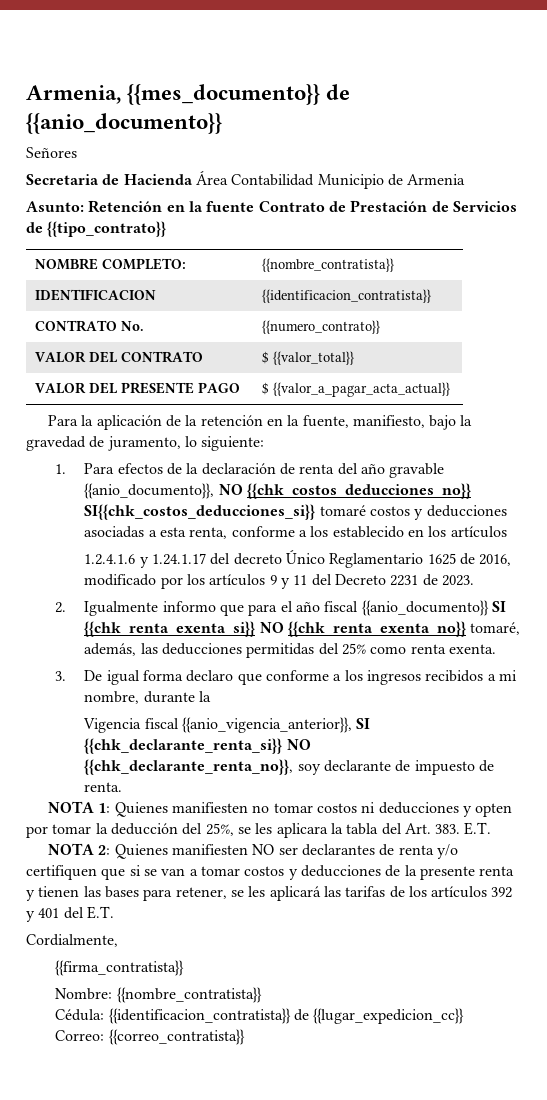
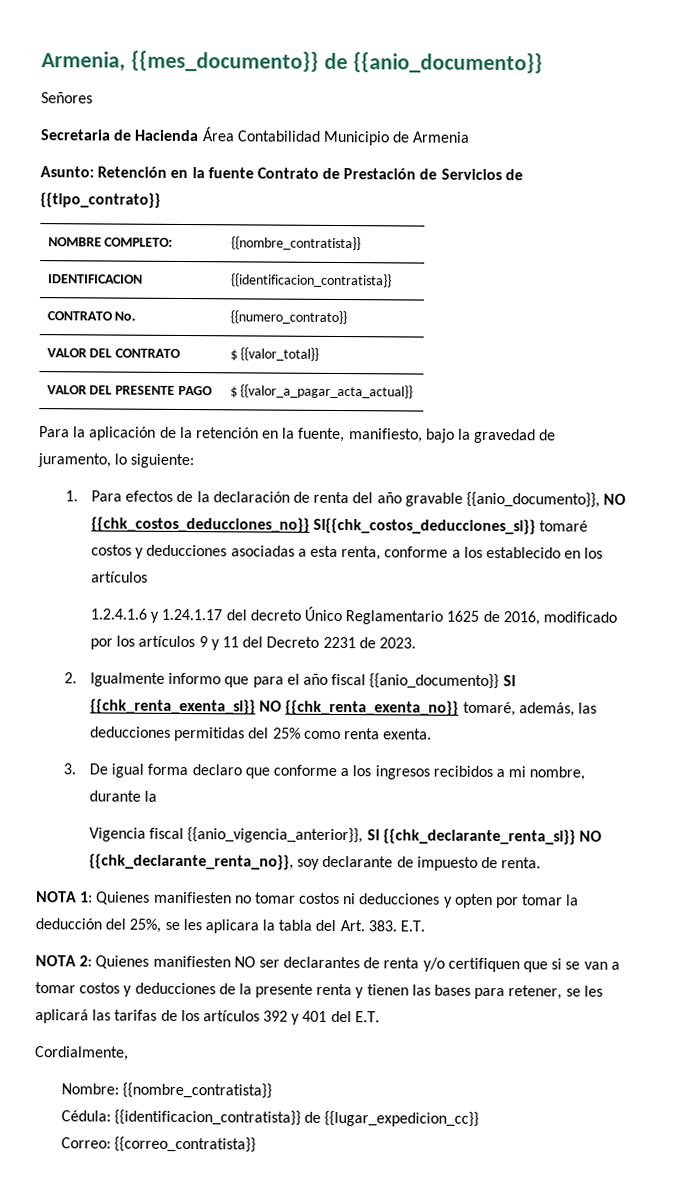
- {{firma_contratista}}

